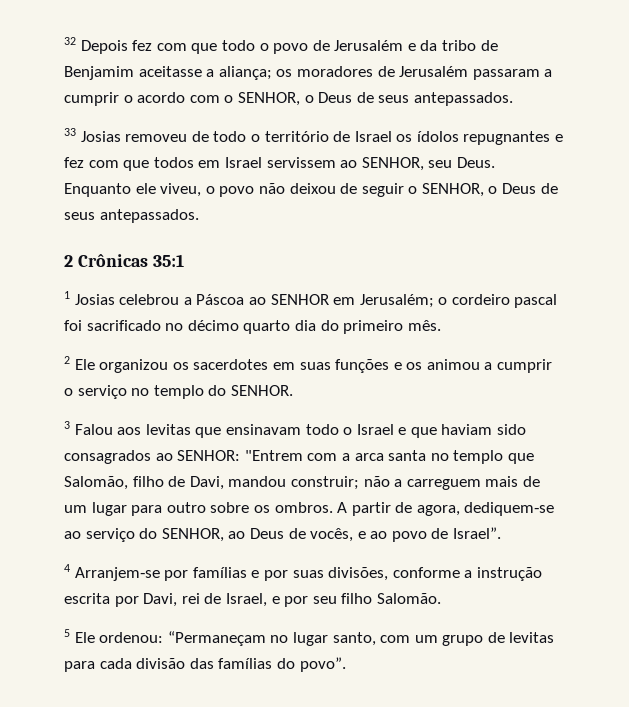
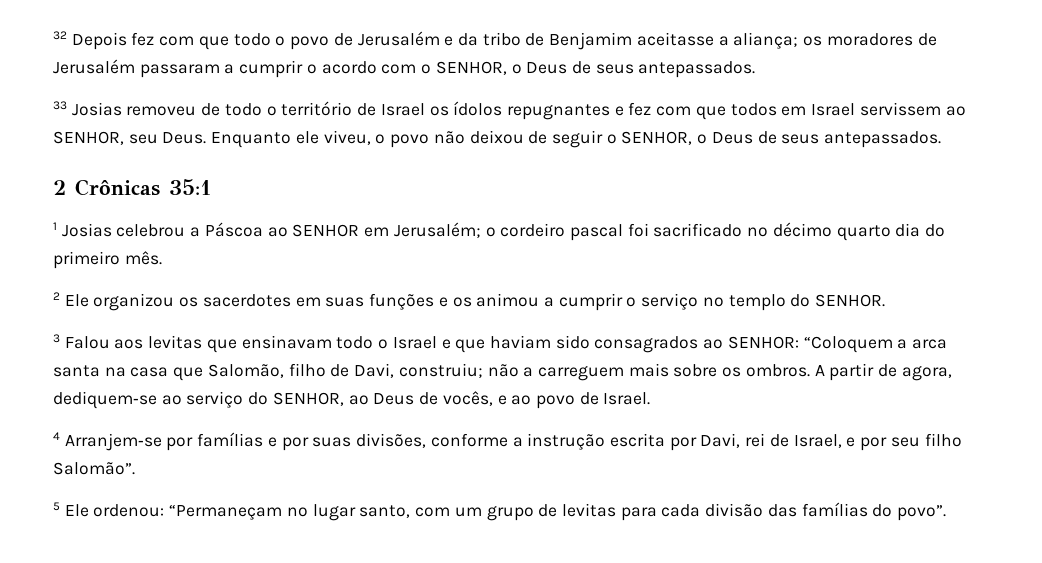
- 3 Falou aos levitas que ensinavam todo o Israel e que haviam sido consagrados ao SENHOR: "Entrem com a arca santa no templo que Salomão, filho de Davi, mandou construir; não a carreguem mais de um lugar para outro sobre os ombros.
+ 3 Falou aos levitas que ensinavam todo o Israel e que haviam sido consagrados ao SENHOR: “Coloquem a arca santa na casa que Salomão, filho de Davi, construiu; não a carreguem mais sobre os ombros.
- A partir de agora, dediquem‑se ao serviço do SENHOR, ao Deus de vocês, e ao povo de Israel”.
+ A partir de agora, dediquem‑se ao serviço do SENHOR, ao Deus de vocês, e ao povo de Israel.
- 4 Arranjem‑se por famílias e por suas divisões, conforme a instrução escrita por Davi, rei de Israel, e por seu filho Salomão.
+ 4 Arranjem‑se por famílias e por suas divisões, conforme a instrução escrita por Davi, rei de Israel, e por seu filho Salomão”.

